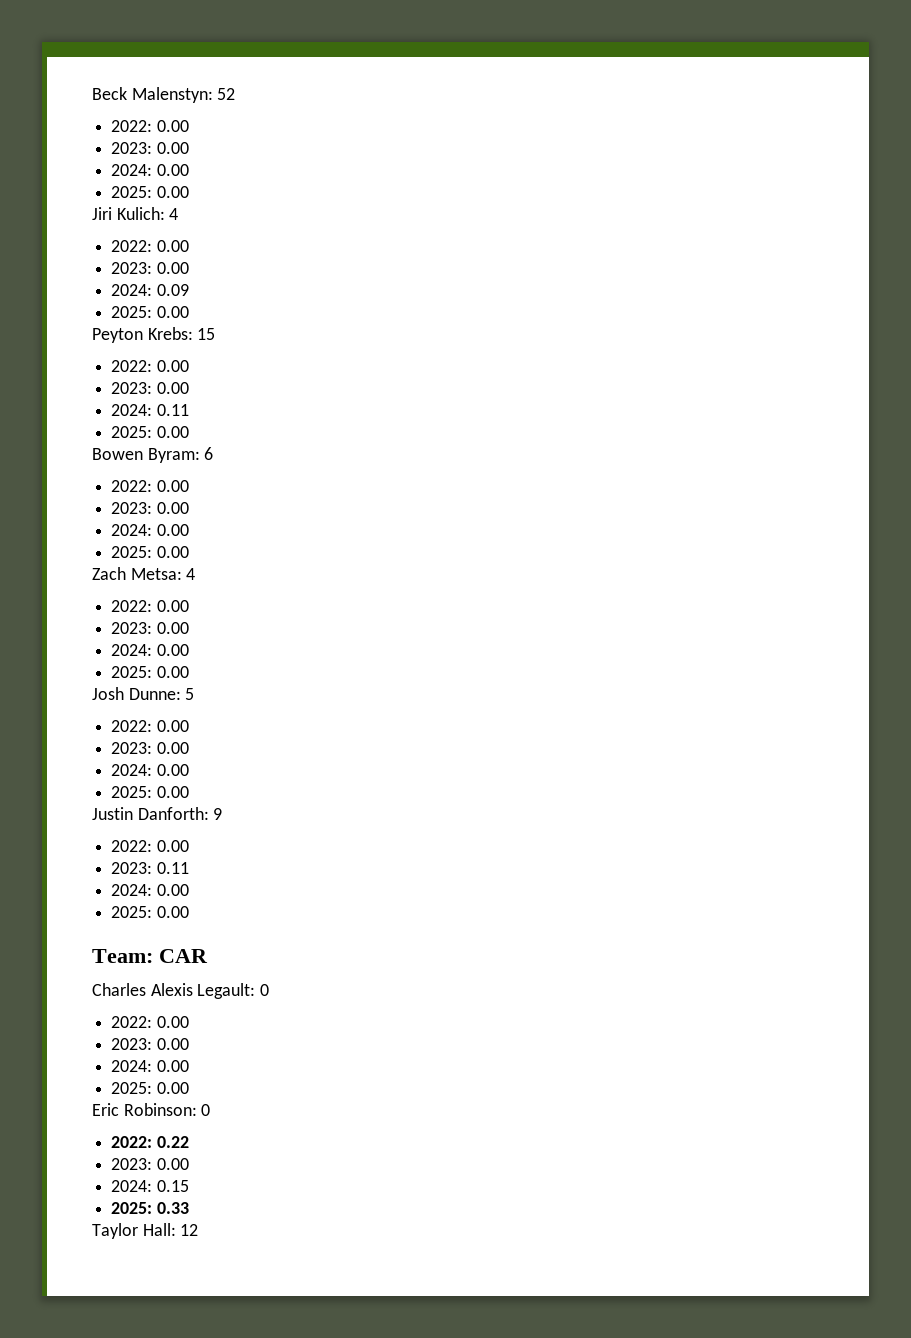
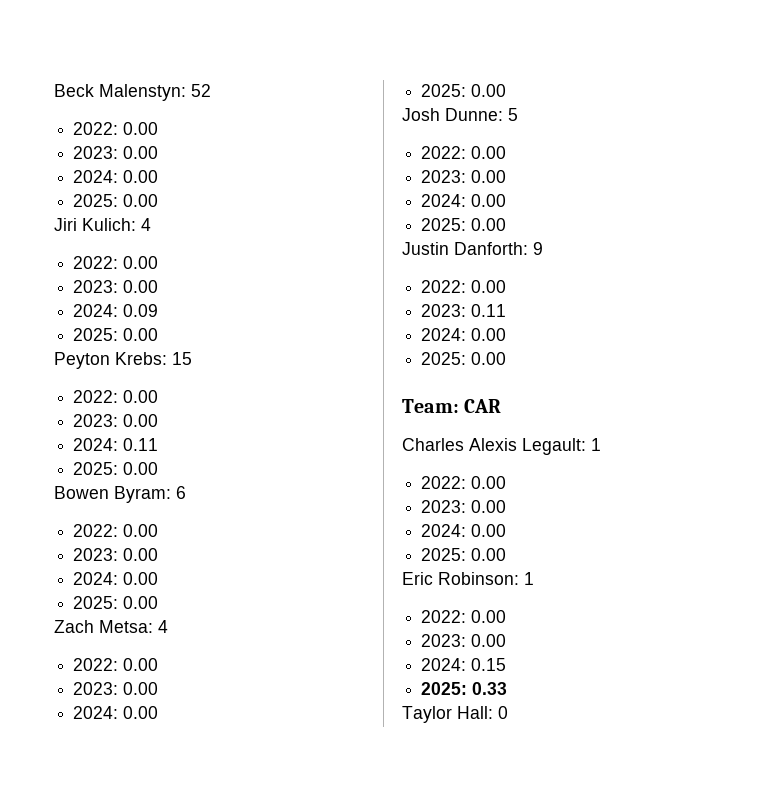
- Charles Alexis Legault: 0
+ Charles Alexis Legault: 1
- Eric Robinson: 0
- 2022: 0.22
+ Eric Robinson: 1
+ 2022: 0.00
- Taylor Hall: 12
+ Taylor Hall: 0

